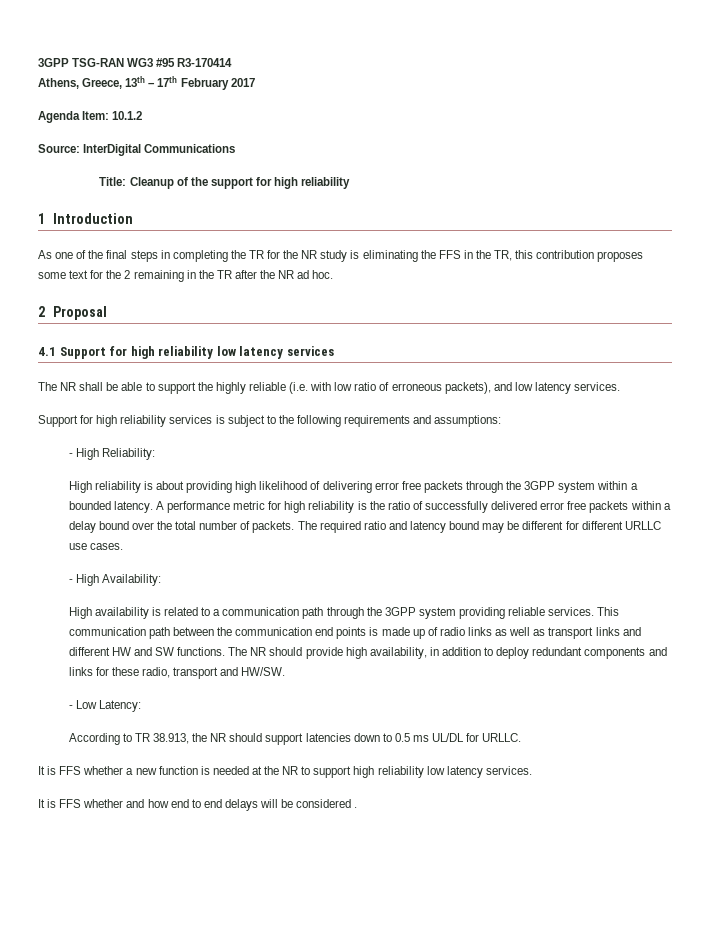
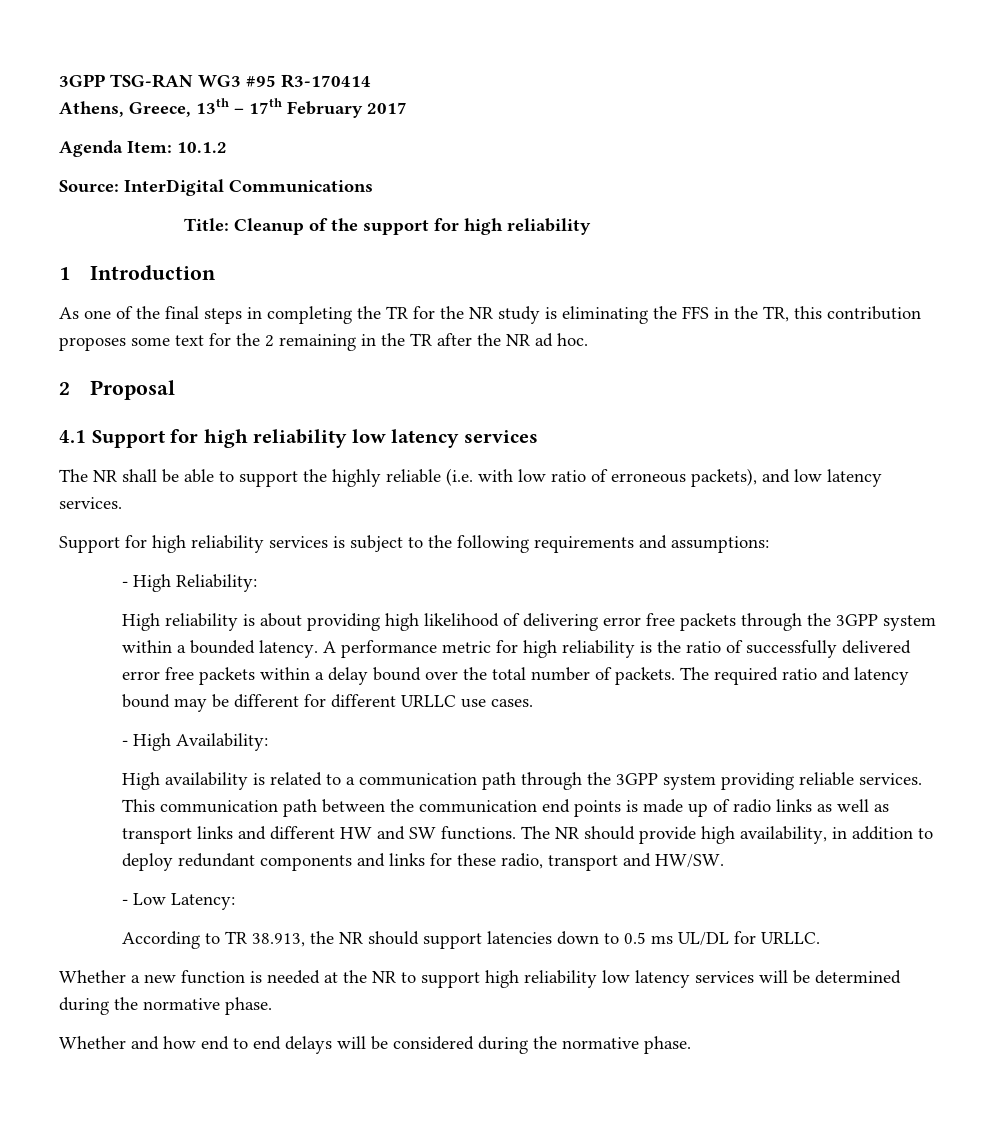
- It is FFS whether a new function is needed at the NR to support high reliability low latency services.
- It is FFS whether and how end to end delays will be considered .
+ Whether a new function is needed at the NR to support high reliability low latency services will be determined during the normative phase.
+ Whether and how end to end delays will be considered during the normative phase.

